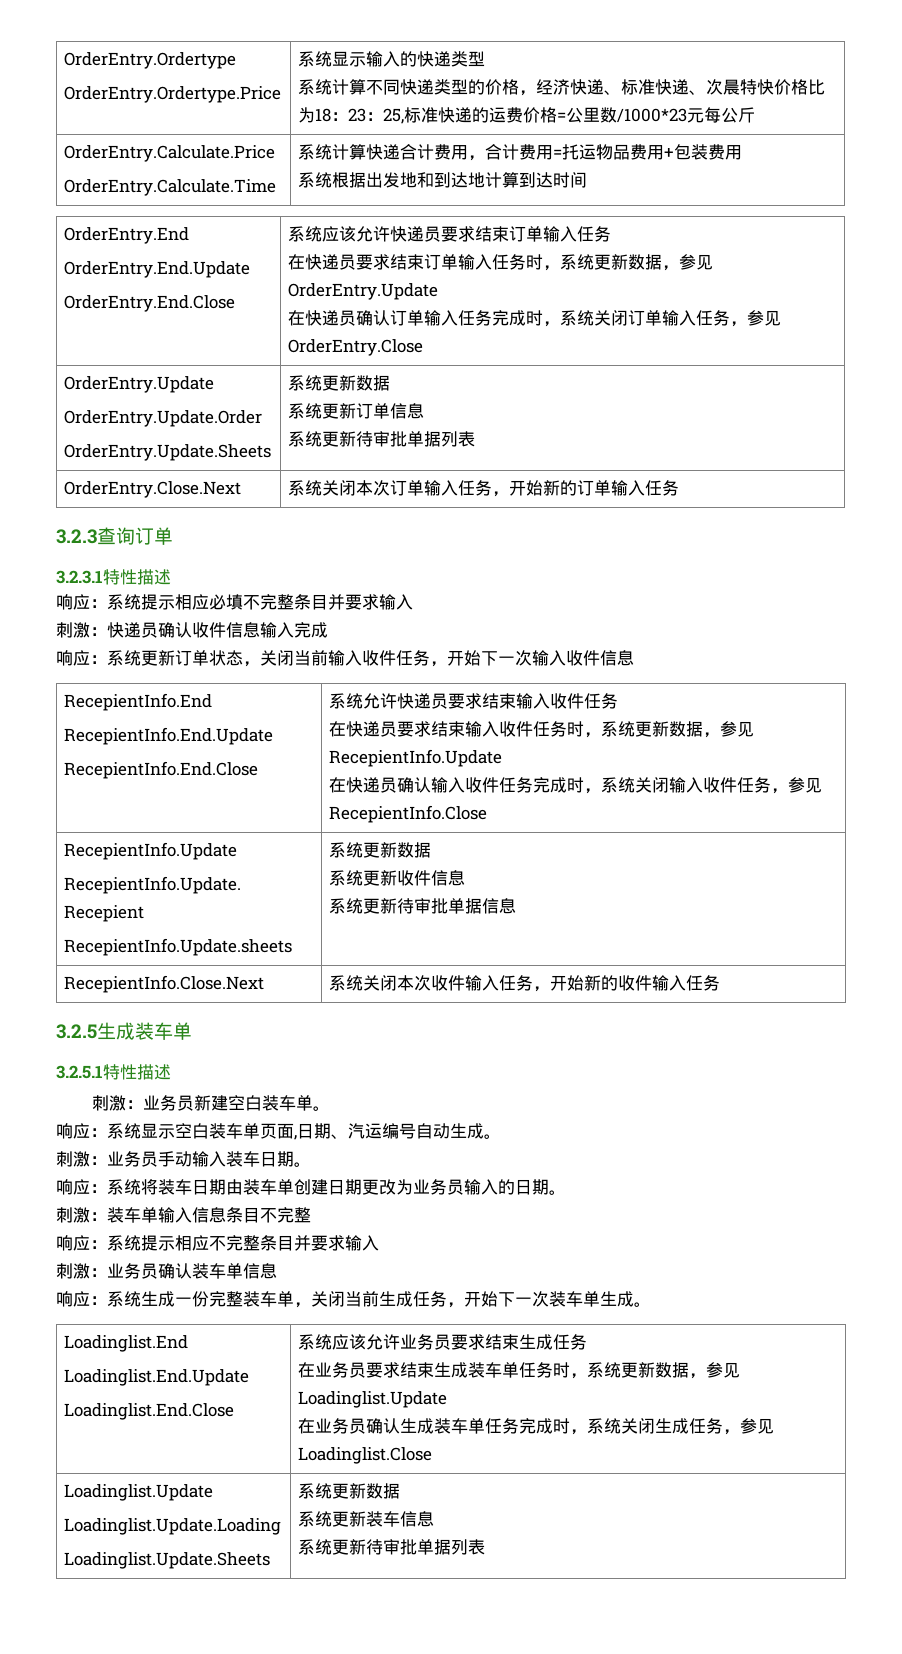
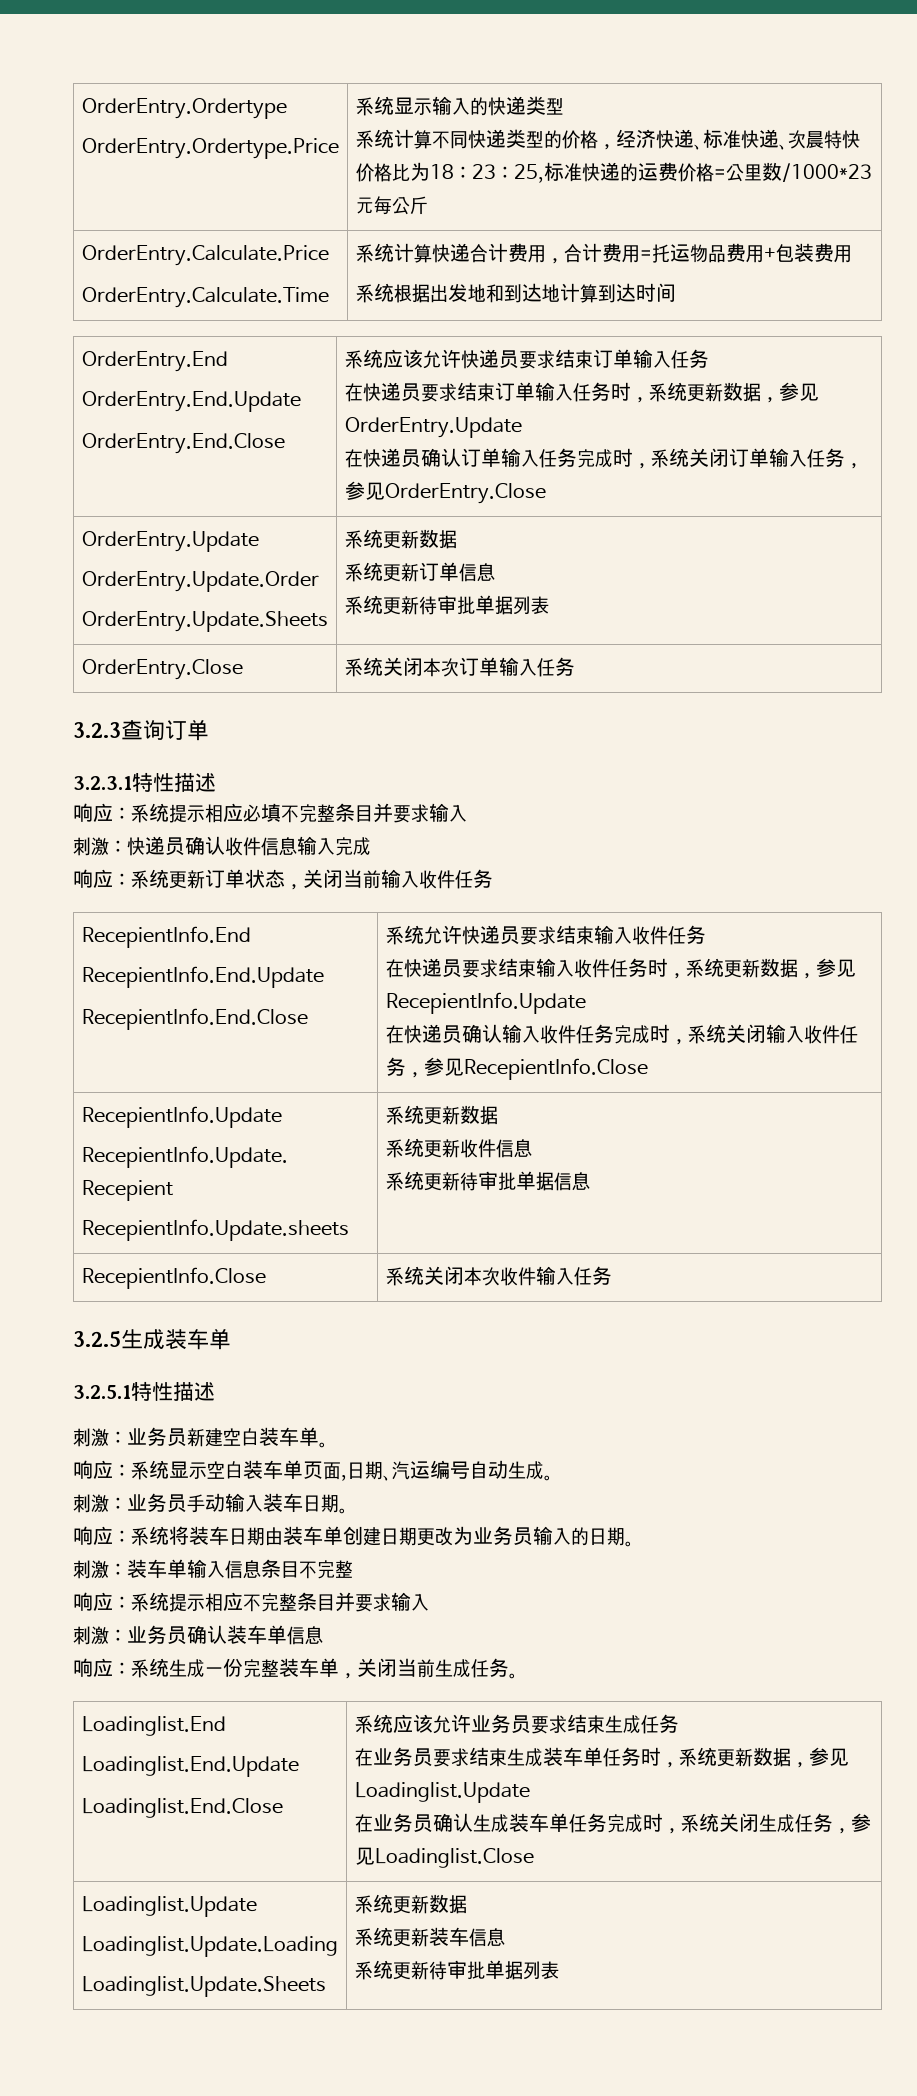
- OrderEntry.Close.Next | 系统关闭本次订单输入任务，开始新的订单输入任务
+ OrderEntry.Close | 系统关闭本次订单输入任务
- 响应：系统更新订单状态，关闭当前输入收件任务，开始下一次输入收件信息
+ 响应：系统更新订单状态，关闭当前输入收件任务
- RecepientInfo.Close.Next | 系统关闭本次收件输入任务，开始新的收件输入任务
+ RecepientInfo.Close | 系统关闭本次收件输入任务
- 响应：系统生成一份完整装车单，关闭当前生成任务，开始下一次装车单生成。
+ 响应：系统生成一份完整装车单，关闭当前生成任务。

